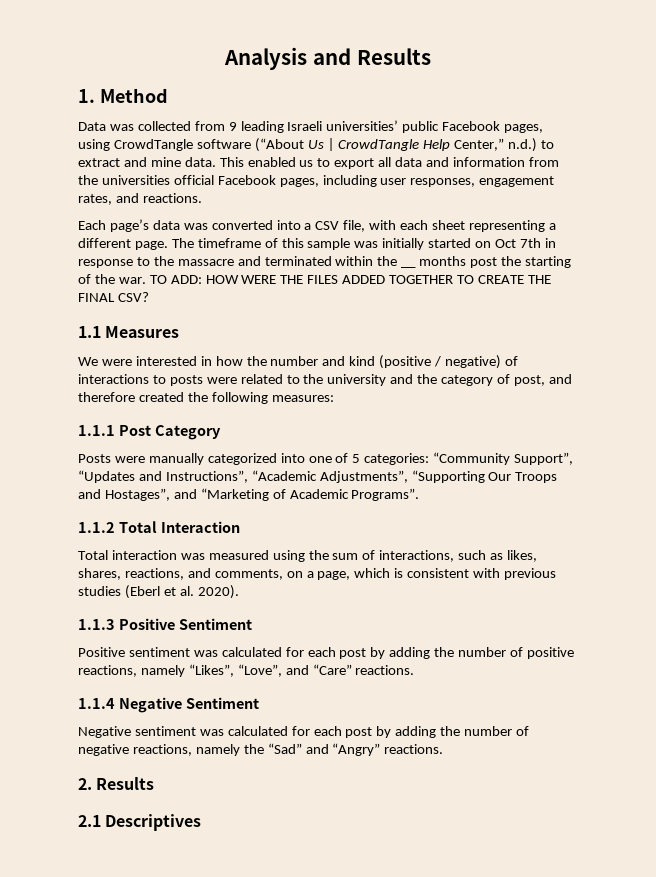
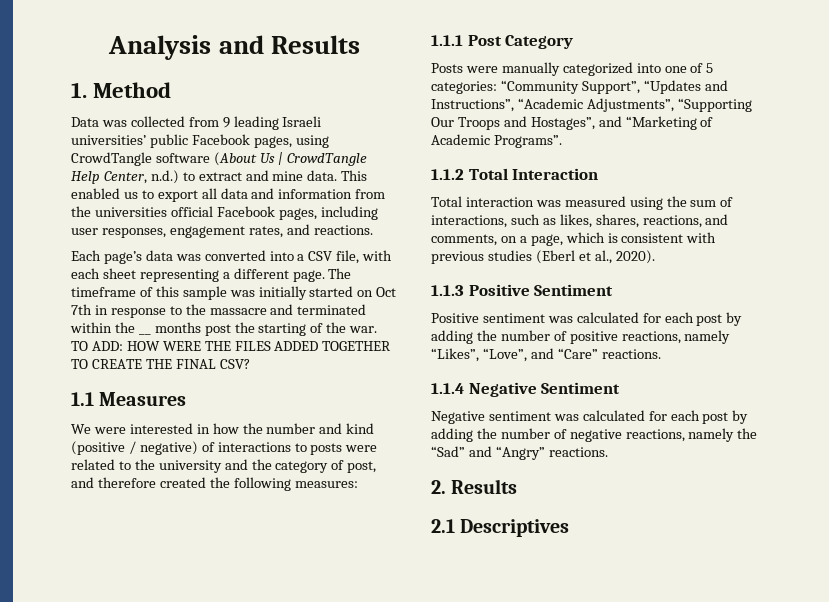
- Data was collected from 9 leading Israeli universities’ public Facebook pages, using CrowdTangle software (“About Us | CrowdTangle Help Center,” n.d.) to extract and mine data.
+ Data was collected from 9 leading Israeli universities’ public Facebook pages, using CrowdTangle software (About Us | CrowdTangle Help Center, n.d.) to extract and mine data.
- Total interaction was measured using the sum of interactions, such as likes, shares, reactions, and comments, on a page, which is consistent with previous studies (Eberl et al. 2020).
+ Total interaction was measured using the sum of interactions, such as likes, shares, reactions, and comments, on a page, which is consistent with previous studies (Eberl et al., 2020).

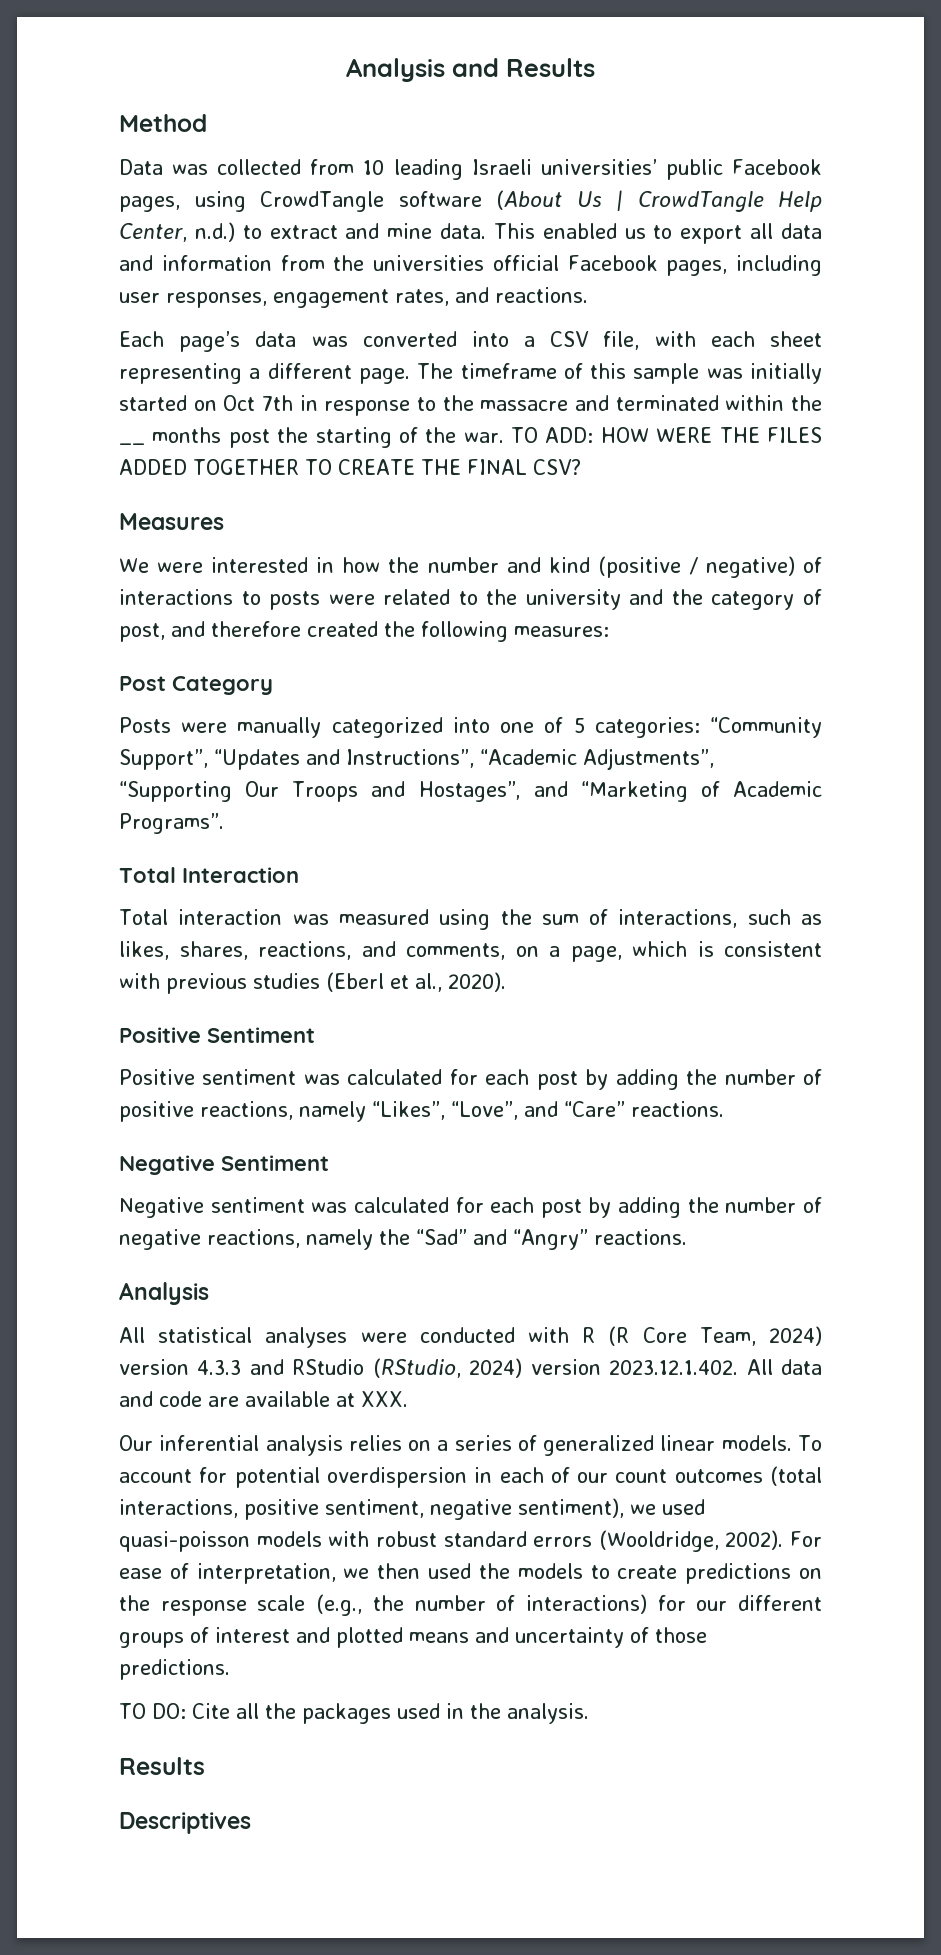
- 1. Method
+ Method
- Data was collected from 9 leading Israeli universities’ public Facebook pages, using CrowdTangle software (About Us | CrowdTangle Help Center, n.d.) to extract and mine data.
+ Data was collected from 10 leading Israeli universities’ public Facebook pages, using CrowdTangle software (About Us | CrowdTangle Help Center, n.d.) to extract and mine data.
- 1.1 Measures
+ Measures
- 1.1.1 Post Category
+ Post Category
- 1.1.2 Total Interaction
+ Total Interaction
- 1.1.3 Positive Sentiment
+ Positive Sentiment
- 1.1.4 Negative Sentiment
+ Negative Sentiment
  Negative sentiment was calculated for each post by adding the number of negative reactions, namely the “Sad” and “Angry” reactions.
- 2. Results
- 2.1 Descriptives
+ Analysis
+ All statistical analyses were conducted with R (R Core Team, 2024) version 4.3.3 and RStudio (RStudio, 2024) version 2023.12.1.402. All data and code are available at XXX.
+ Our inferential analysis relies on a series of generalized linear models. To account for potential overdispersion in each of our count outcomes (total interactions, positive sentiment, negative sentiment), we used quasi-poisson models with robust standard errors (Wooldridge, 2002). For ease of interpretation, we then used the models to create predictions on the response scale (e.g., the number of interactions) for our different groups of interest and plotted means and uncertainty of those predictions.
+ TO DO: Cite all the packages used in the analysis.
+ Results
+ Descriptives

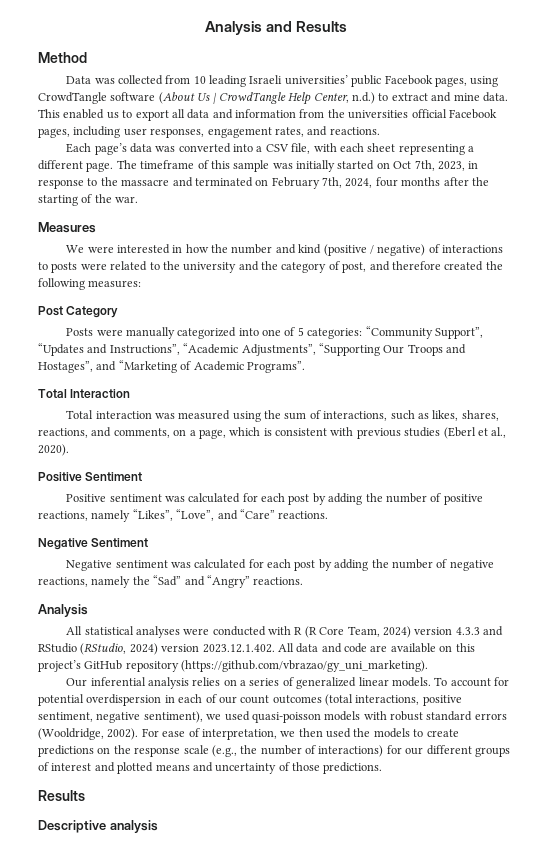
- The timeframe of this sample was initially started on Oct 7th in response to the massacre and terminated within the __ months post the starting of the war. TO ADD: HOW WERE THE FILES ADDED TOGETHER TO CREATE THE FINAL CSV?
+ The timeframe of this sample was initially started on Oct 7th, 2023, in response to the massacre and terminated on February 7th, 2024, four months after the starting of the war.
- All statistical analyses were conducted with R (R Core Team, 2024) version 4.3.3 and RStudio (RStudio, 2024) version 2023.12.1.402. All data and code are available at XXX.
+ All statistical analyses were conducted with R (R Core Team, 2024) version 4.3.3 and RStudio (RStudio, 2024) version 2023.12.1.402. All data and code are available on this project’s GitHub repository (https://github.com/vbrazao/gy_uni_marketing).
  For ease of interpretation, we then used the models to create predictions on the response scale (e.g., the number of interactions) for our different groups of interest and plotted means and uncertainty of those predictions.
- TO DO: Cite all the packages used in the analysis.
  Results
- Descriptives
+ Descriptive analysis

